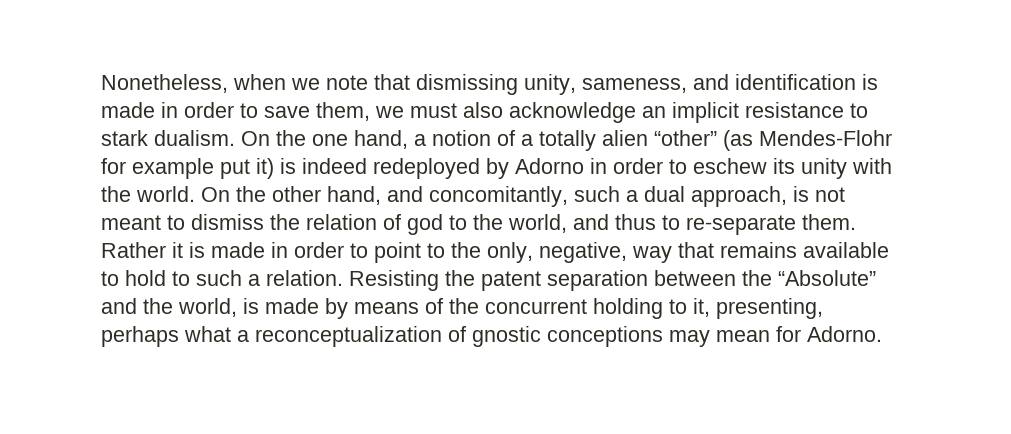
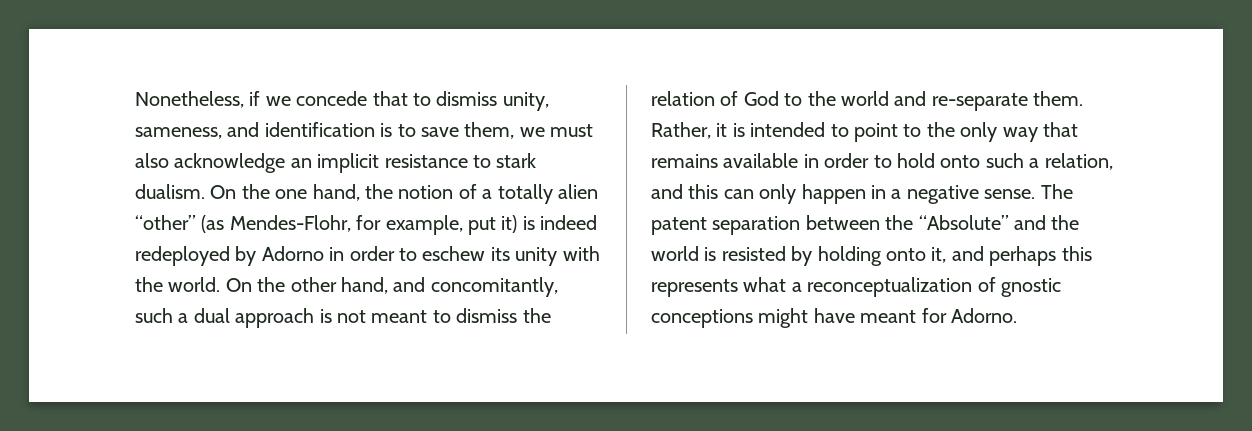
- Nonetheless, when we note that dismissing unity, sameness, and identification is made in order to save them, we must also acknowledge an implicit resistance to stark dualism.
+ Nonetheless, if we concede that to dismiss unity, sameness, and identification is to save them, we must also acknowledge an implicit resistance to stark dualism.
- On the one hand, a notion of a totally alien “other” (as Mendes-Flohr for example put it) is indeed redeployed by Adorno in order to eschew its unity with the world.
+ On the one hand, the notion of a totally alien “other” (as Mendes-Flohr, for example, put it) is indeed redeployed by Adorno in order to eschew its unity with the world.
- On the other hand, and concomitantly, such a dual approach, is not meant to dismiss the relation of god to the world, and thus to re-separate them.
+ On the other hand, and concomitantly, such a dual approach is not meant to dismiss the relation of God to the world and re-separate them.
- Rather it is made in order to point to the only, negative, way that remains available to hold to such a relation. Resisting the patent separation between the “Absolute” and the world, is made by means of the concurrent holding to it, presenting, perhaps what a reconceptualization of gnostic conceptions may mean for Adorno.
+ Rather, it is intended to point to the only way that remains available in order to hold onto such a relation, and this can only happen in a negative sense. The patent separation between the “Absolute” and the world is resisted by holding onto it, and perhaps this represents what a reconceptualization of gnostic conceptions might have meant for Adorno.

